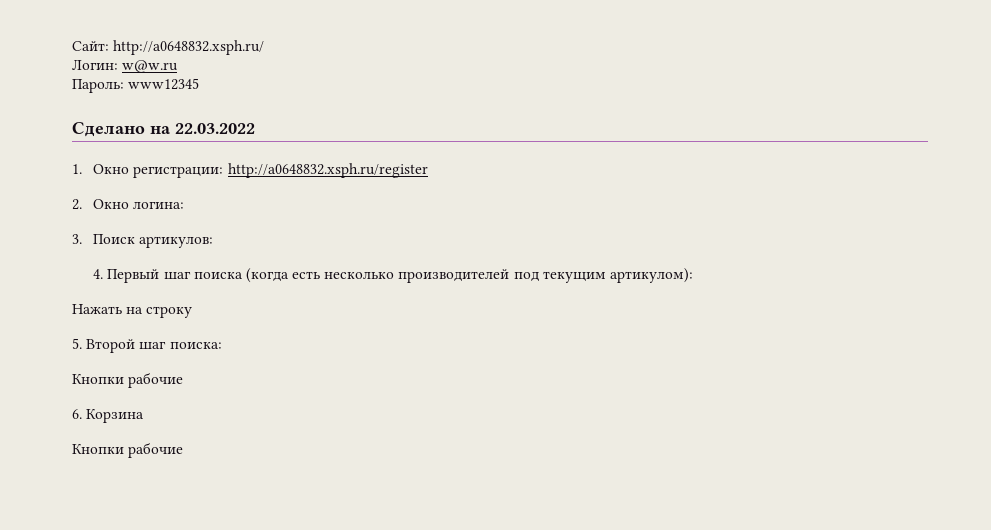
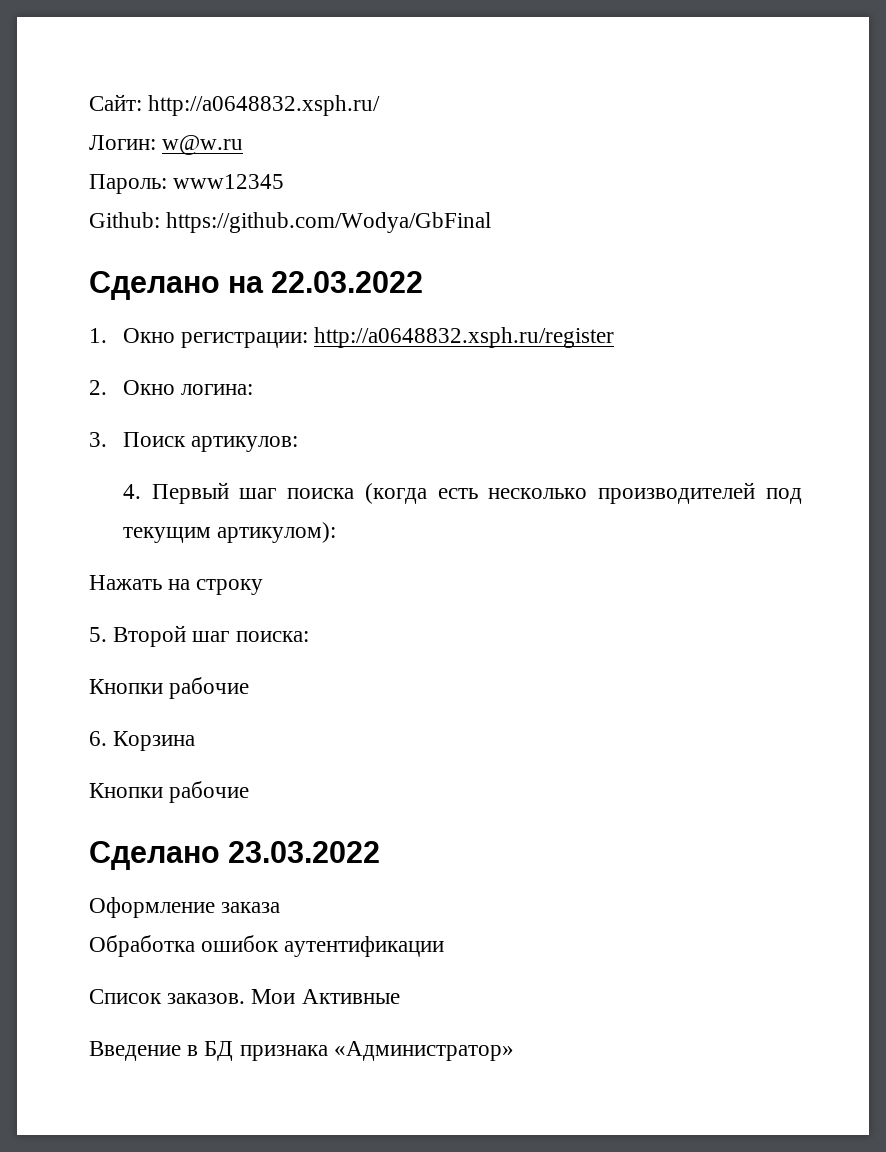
+ Github: https://github.com/Wodya/GbFinal
+ Сделано 23.03.2022
+ Оформление заказа
+ Обработка ошибок аутентификации
+ Список заказов. Мои Активные
+ Введение в БД признака «Администратор»

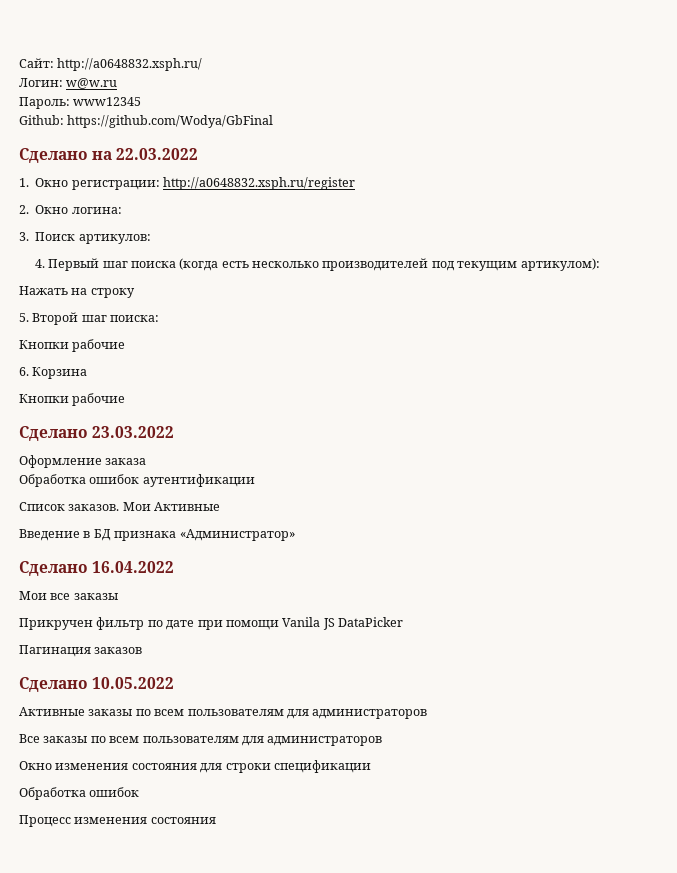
+ Сделано 16.04.2022
+ Мои все заказы
+ Прикручен фильтр по дате при помощи Vanila JS DataPicker
+ Пагинация заказов
+ Сделано 10.05.2022
+ Активные заказы по всем пользователям для администраторов
+ Все заказы по всем пользователям для администраторов
+ Окно изменения состояния для строки спецификации
+ Обработка ошибок
+ Процесс изменения состояния

